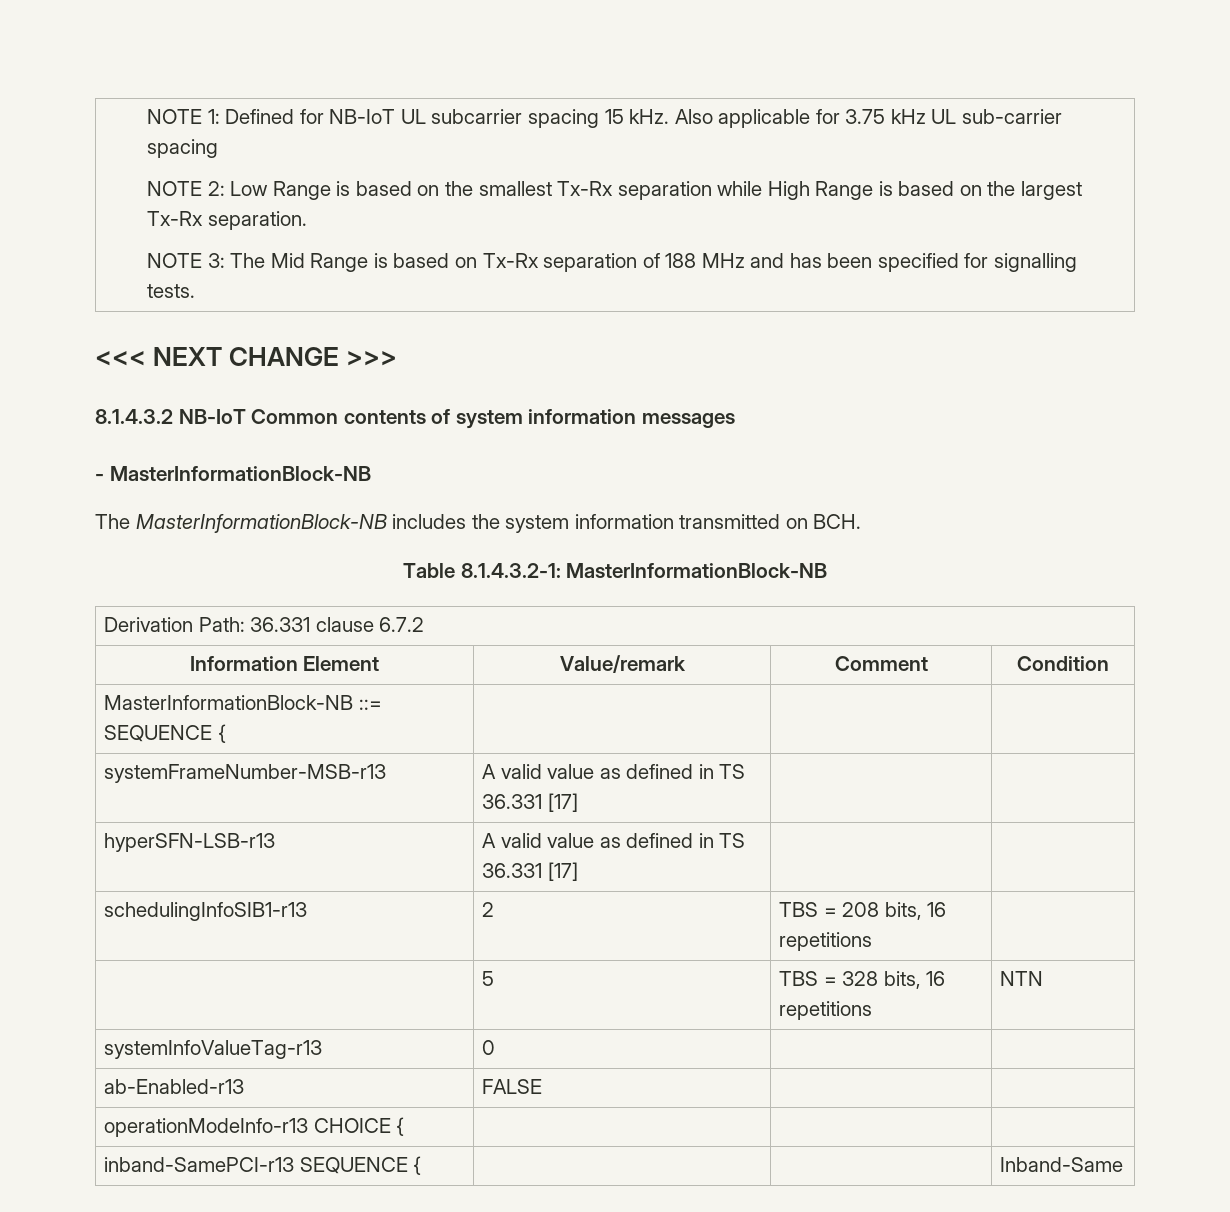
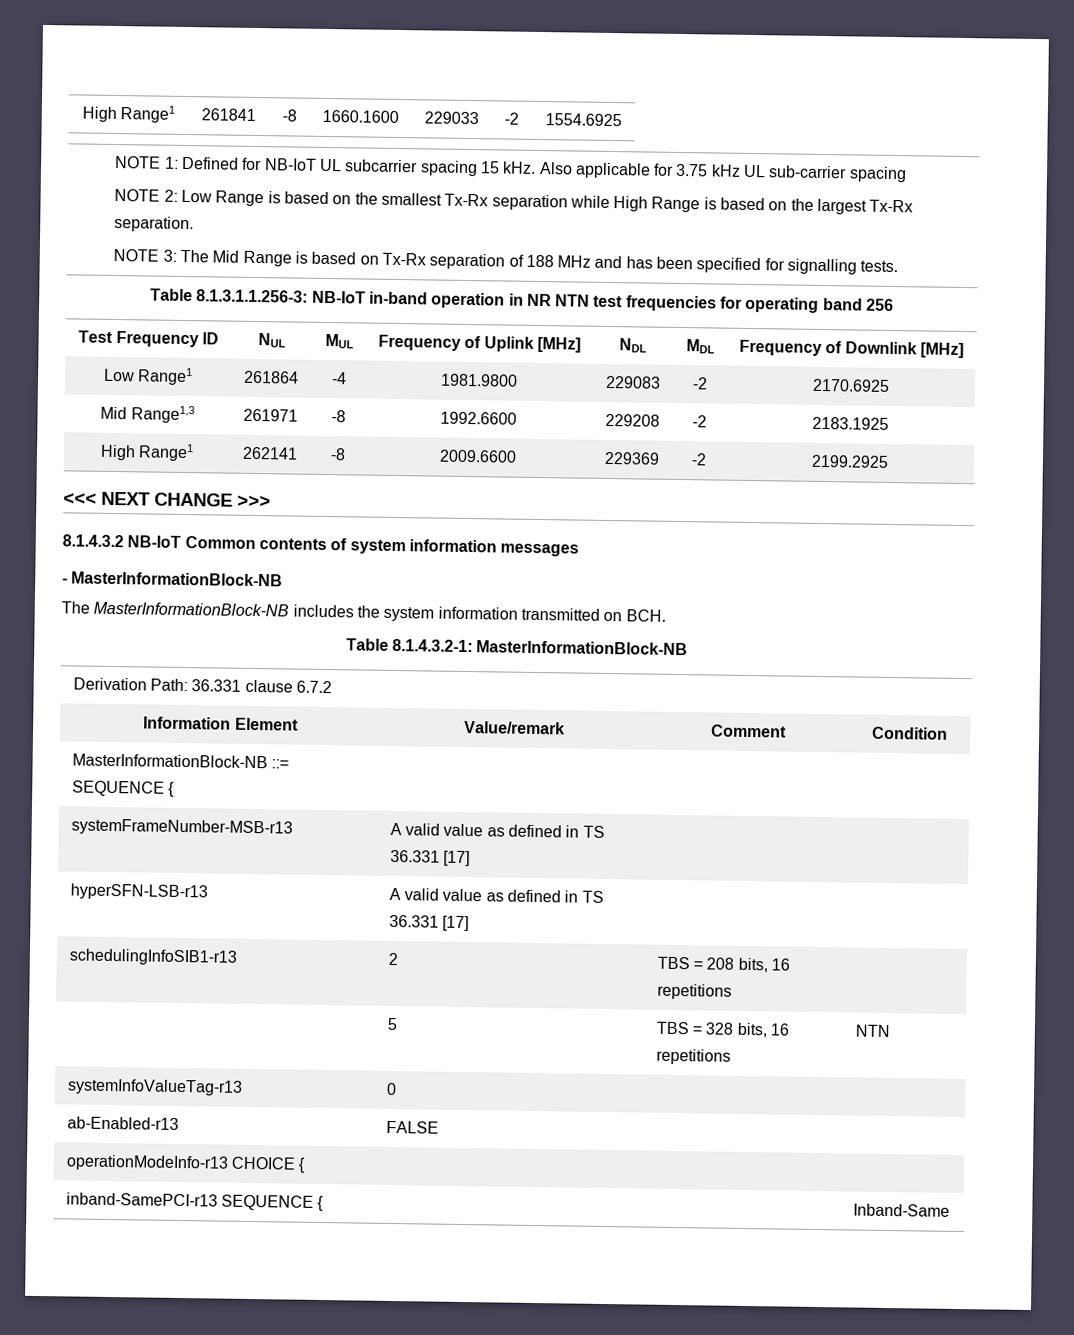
+ High Range1 | 261841 | -8 | 1660.1600 | 229033 | -2 | 1554.6925
+ Table 8.1.3.1.1.256-3: NB-IoT in-band operation in NR NTN test frequencies for operating band 256
+ Test Frequency ID | NUL | MUL | Frequency of Uplink [MHz] | NDL | MDL | Frequency of Downlink [MHz]
+ Low Range1 | 261864 | -4 | 1981.9800 | 229083 | -2 | 2170.6925
+ Mid Range1,3 | 261971 | -8 | 1992.6600 | 229208 | -2 | 2183.1925
+ High Range1 | 262141 | -8 | 2009.6600 | 229369 | -2 | 2199.2925

